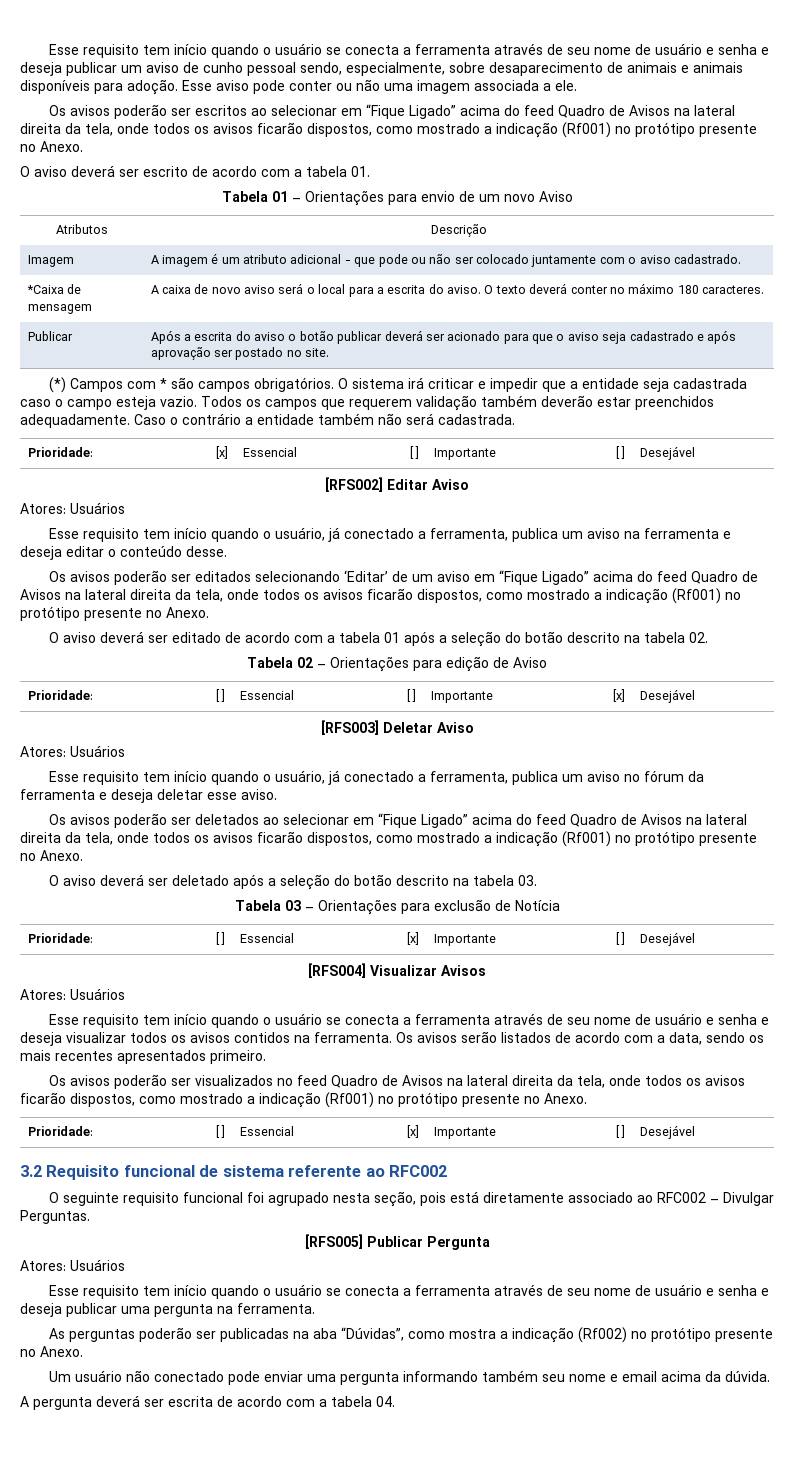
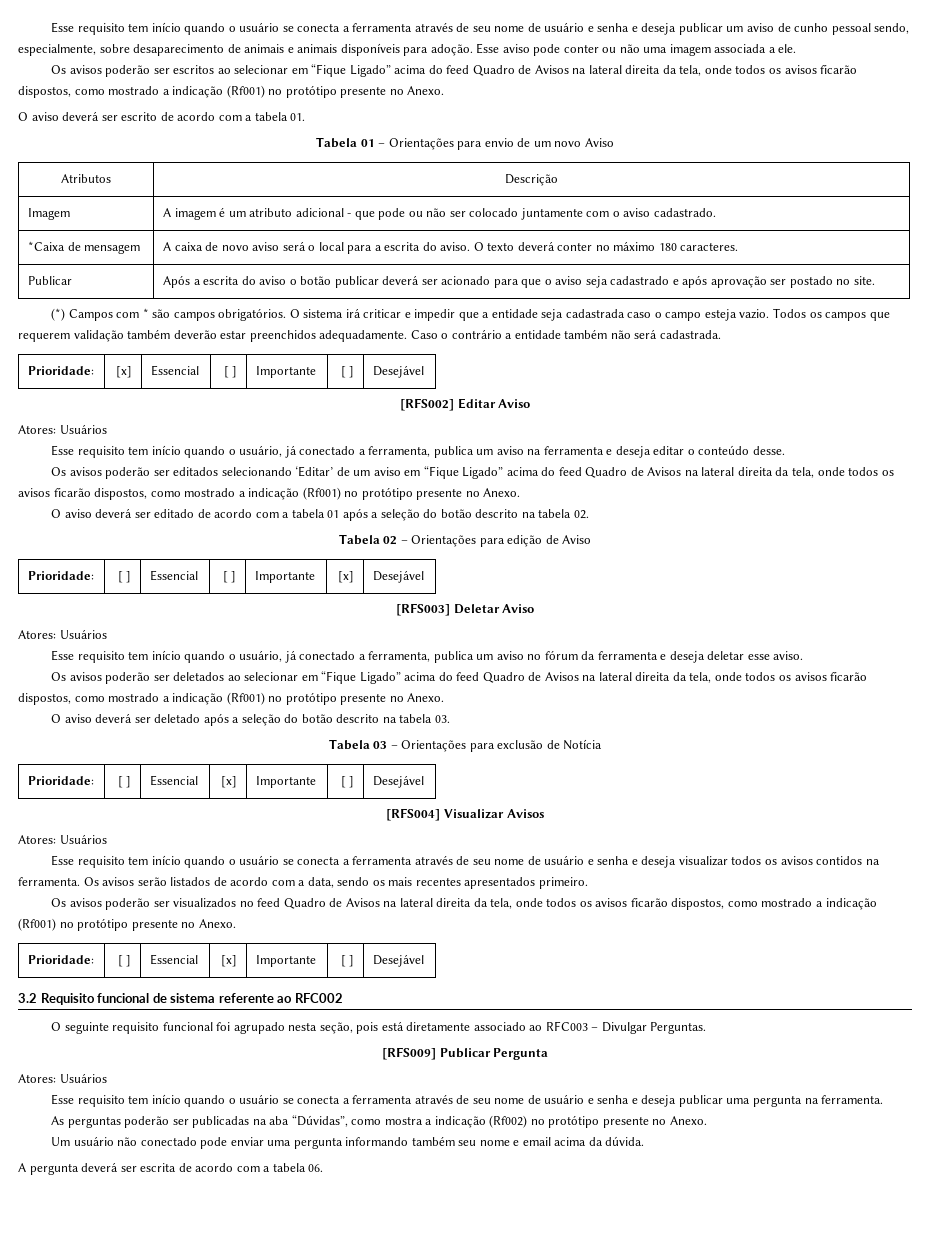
- O seguinte requisito funcional foi agrupado nesta seção, pois está diretamente associado ao RFC002 – Divulgar Perguntas.
+ O seguinte requisito funcional foi agrupado nesta seção, pois está diretamente associado ao RFC003 – Divulgar Perguntas.
- [RFS005] Publicar Pergunta
+ [RFS009] Publicar Pergunta
- A pergunta deverá ser escrita de acordo com a tabela 04.
+ A pergunta deverá ser escrita de acordo com a tabela 06.

